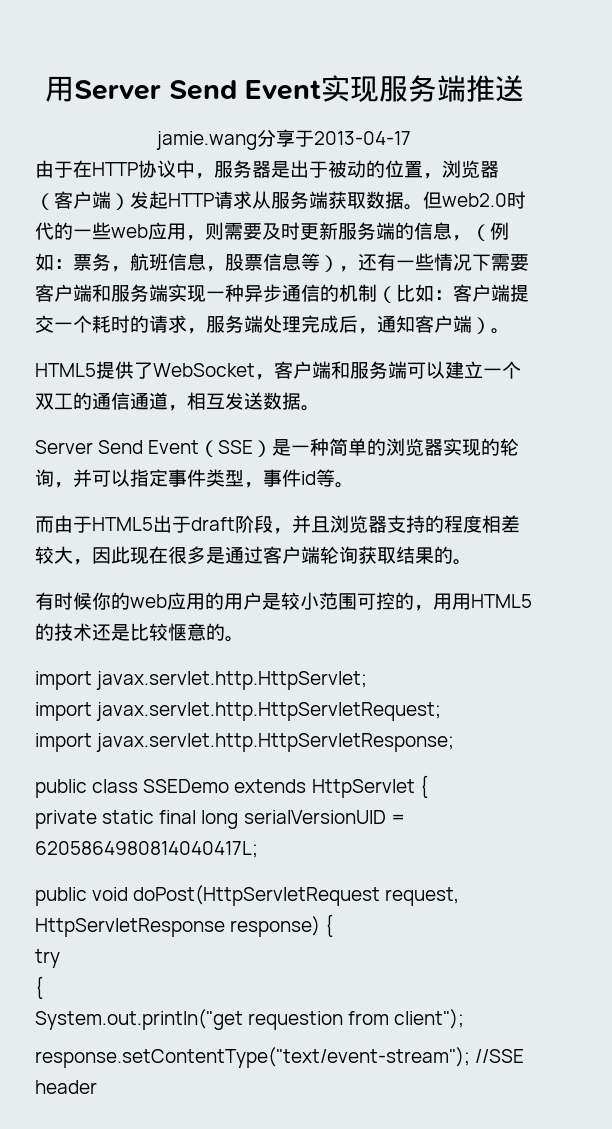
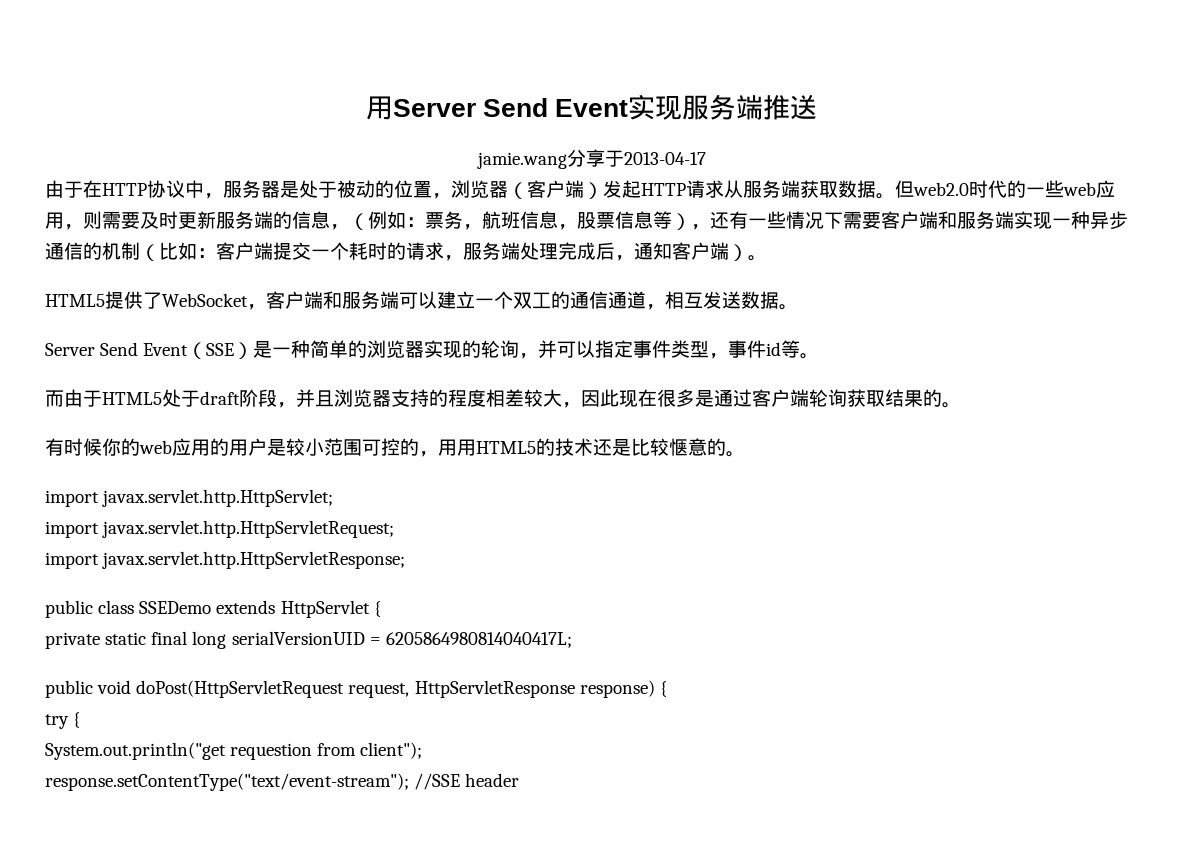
- 由于在HTTP协议中，服务器是出于被动的位置，浏览器（客户端）发起HTTP请求从服务端获取数据。
+ 由于在HTTP协议中，服务器是处于被动的位置，浏览器（客户端）发起HTTP请求从服务端获取数据。
- 而由于HTML5出于draft阶段，并且浏览器支持的程度相差较大，因此现在很多是通过客户端轮询获取结果的。
+ 而由于HTML5处于draft阶段，并且浏览器支持的程度相差较大，因此现在很多是通过客户端轮询获取结果的。
- try
- {
+ try {

